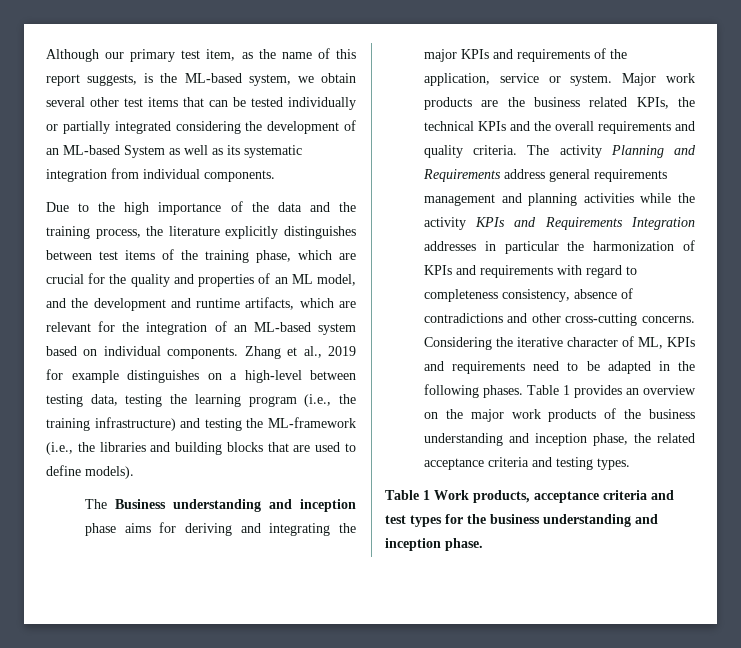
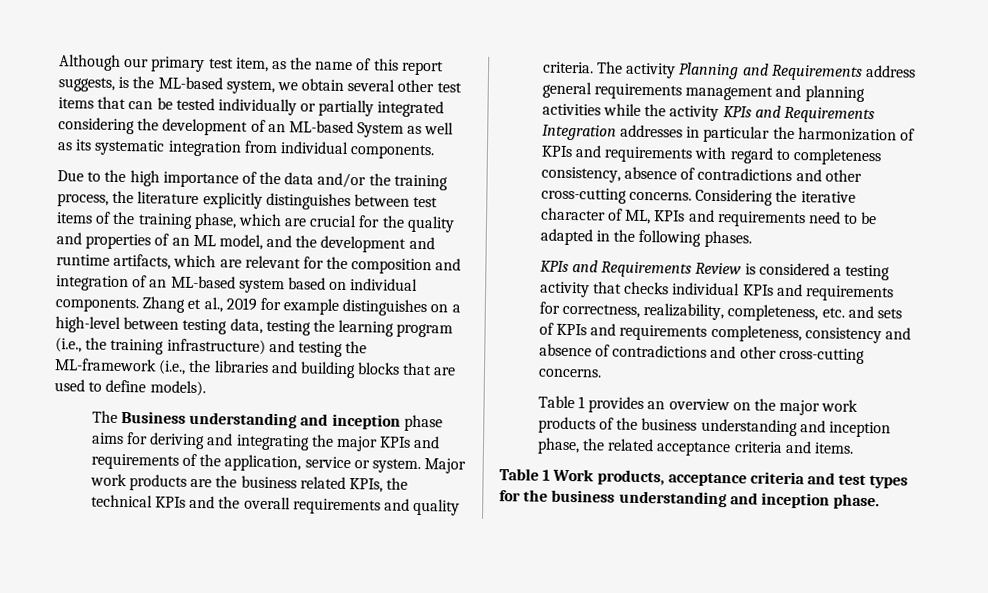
- Due to the high importance of the data and the training process, the literature explicitly distinguishes between test items of the training phase, which are crucial for the quality and properties of an ML model, and the development and runtime artifacts, which are relevant for the integration of an ML-based system based on individual components.
+ Due to the high importance of the data and/or the training process, the literature explicitly distinguishes between test items of the training phase, which are crucial for the quality and properties of an ML model, and the development and runtime artifacts, which are relevant for the composition and integration of an ML-based system based on individual components.
- Considering the iterative character of ML, KPIs and requirements need to be adapted in the following phases. Table 1 provides an overview on the major work products of the business understanding and inception phase, the related acceptance criteria and testing types.
+ Considering the iterative character of ML, KPIs and requirements need to be adapted in the following phases.
+ KPIs and Requirements Review is considered a testing activity that checks individual KPIs and requirements for correctness, realizability, completeness, etc. and sets of KPIs and requirements completeness, consistency and absence of contradictions and other cross-cutting concerns.
+ Table 1 provides an overview on the major work products of the business understanding and inception phase, the related acceptance criteria and items.

